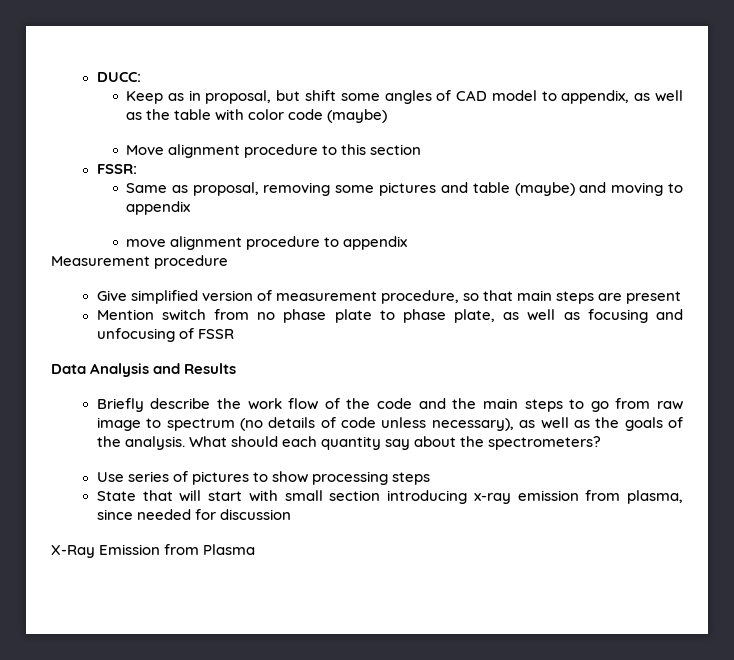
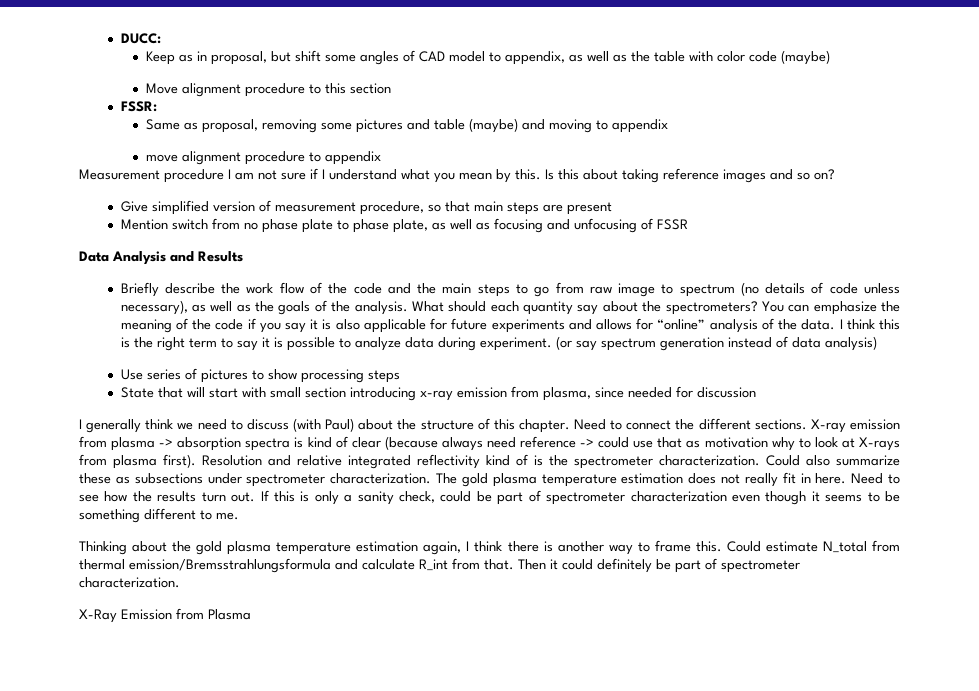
- Measurement procedure
+ Measurement procedure I am not sure if I understand what you mean by this. Is this about taking reference images and so on?
+ You can emphasize the meaning of the code if you say it is also applicable for future experiments and allows for “online” analysis of the data. I think this is the right term to say it is possible to analyze data during experiment. (or say spectrum generation instead of data analysis)
+ I generally think we need to discuss (with Paul) about the structure of this chapter. Need to connect the different sections. X-ray emission from plasma -> absorption spectra is kind of clear (because always need reference -> could use that as motivation why to look at X-rays from plasma first). Resolution and relative integrated reflectivity kind of is the spectrometer characterization. Could also summarize these as subsections under spectrometer characterization. The gold plasma temperature estimation does not really fit in here. Need to see how the results turn out. If this is only a sanity check, could be part of spectrometer characterization even though it seems to be something different to me.
+ Thinking about the gold plasma temperature estimation again, I think there is another way to frame this. Could estimate N_total from thermal emission/Bremsstrahlungsformula and calculate R_int from that. Then it could definitely be part of spectrometer characterization.

